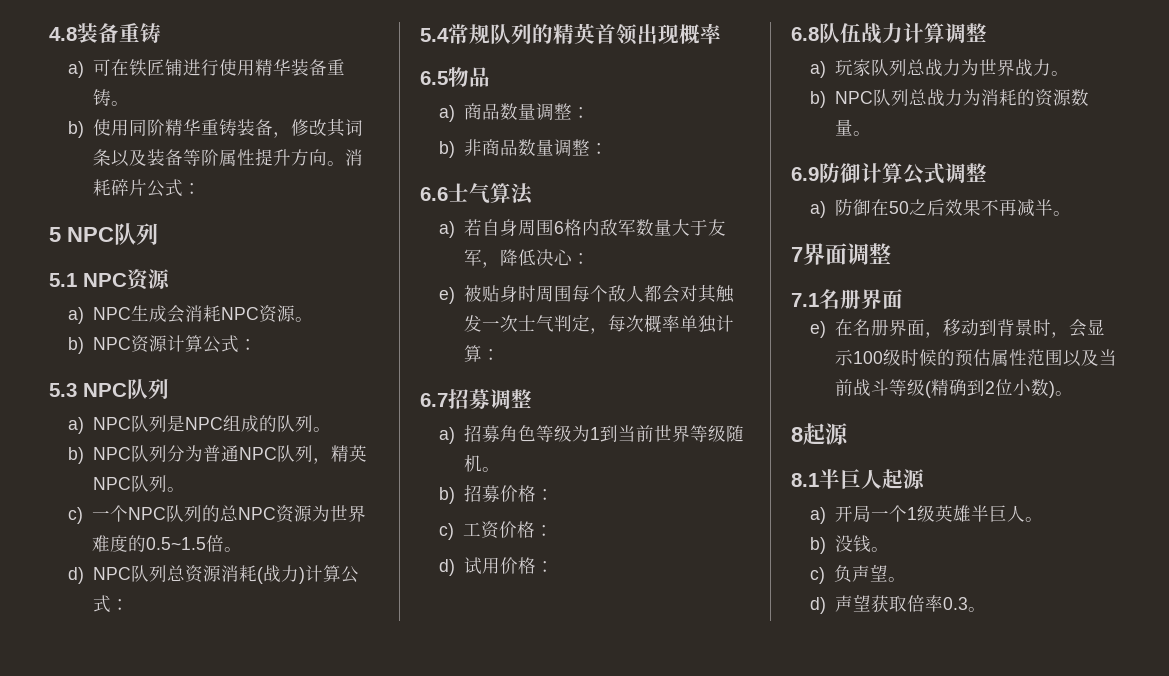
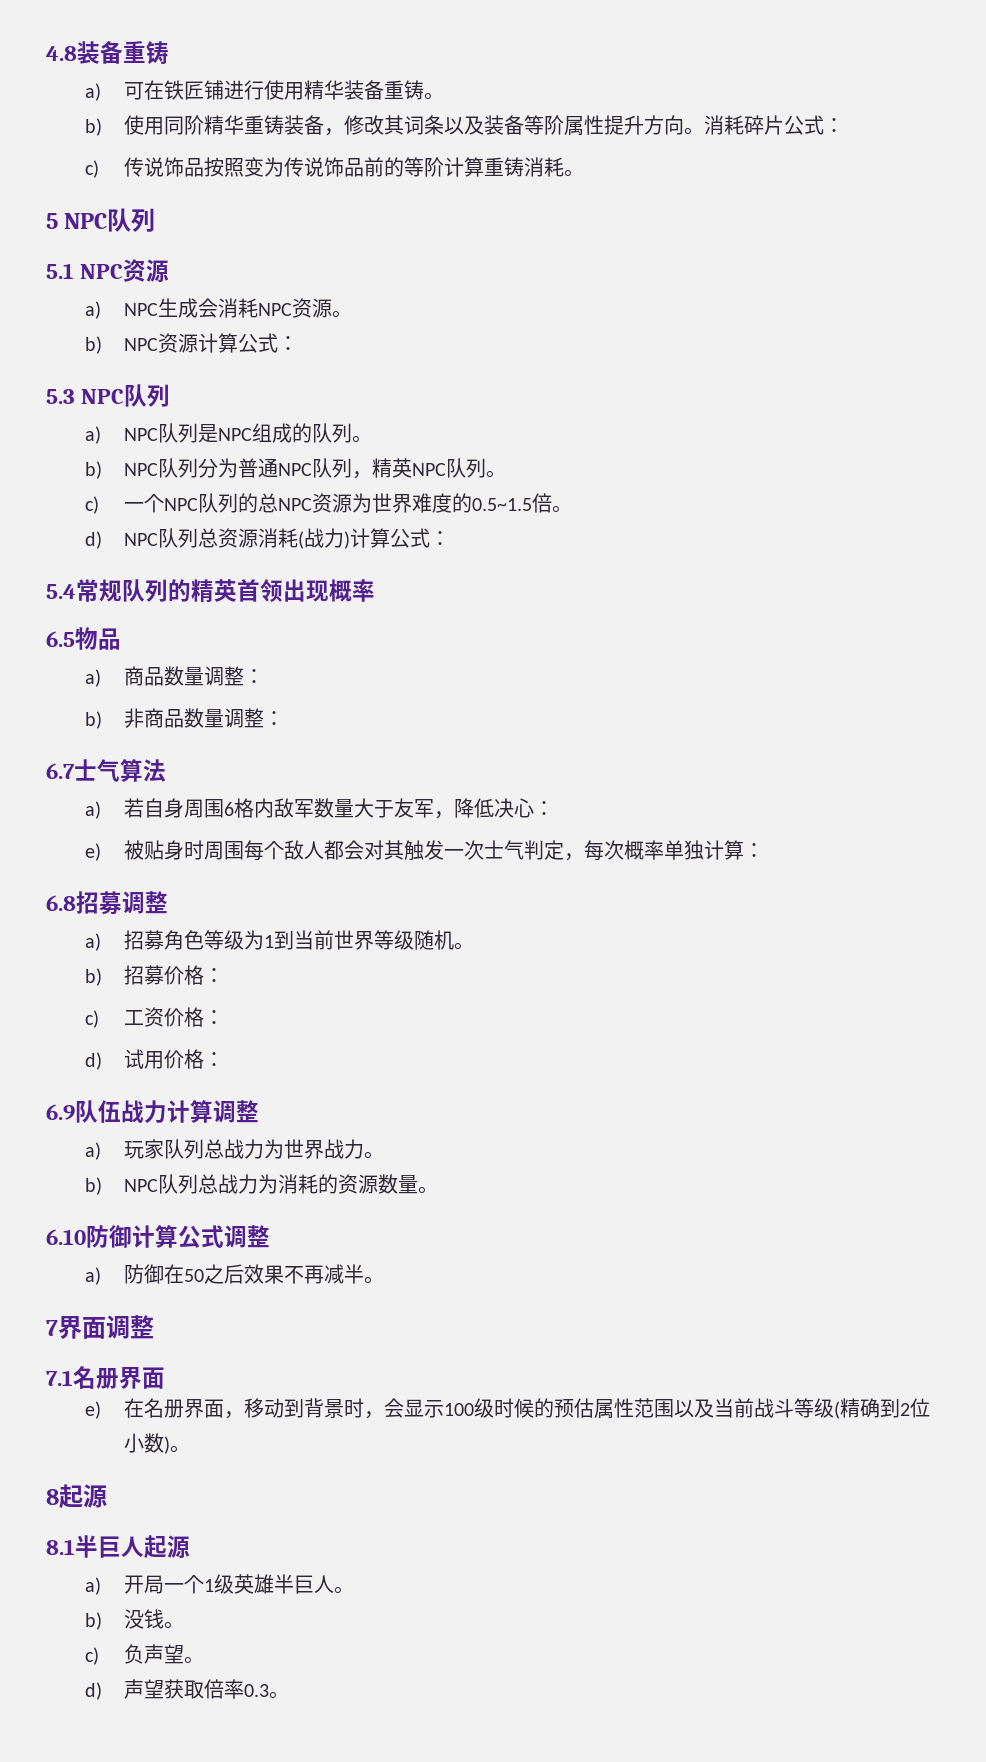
+ c)传说饰品按照变为传说饰品前的等阶计算重铸消耗。
- 6.6士气算法
+ 6.7士气算法
- 6.7招募调整
+ 6.8招募调整
- 6.8队伍战力计算调整
+ 6.9队伍战力计算调整
- 6.9防御计算公式调整
+ 6.10防御计算公式调整

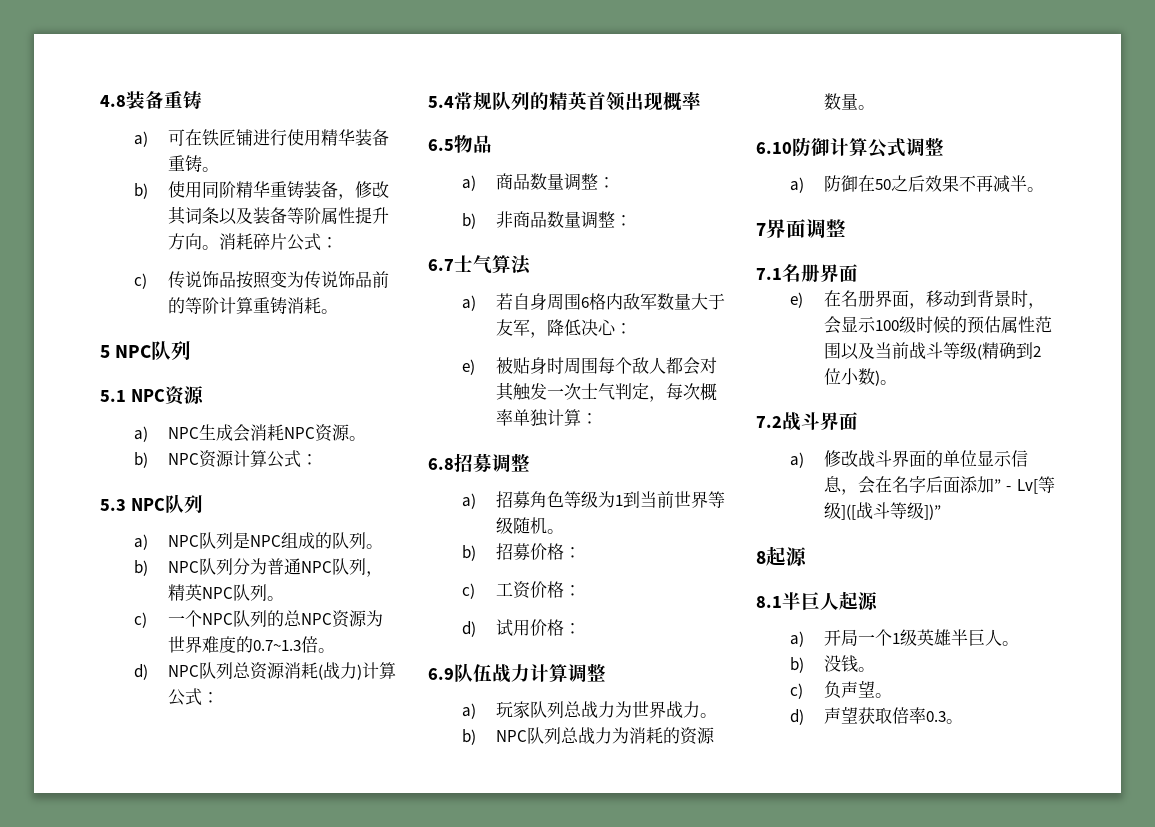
- c)一个NPC队列的总NPC资源为世界难度的0.5~1.5倍。
+ c)一个NPC队列的总NPC资源为世界难度的0.7~1.3倍。
+ 7.2战斗界面
+ a)修改战斗界面的单位显示信息，会在名字后面添加” - Lv[等级]([战斗等级])”

